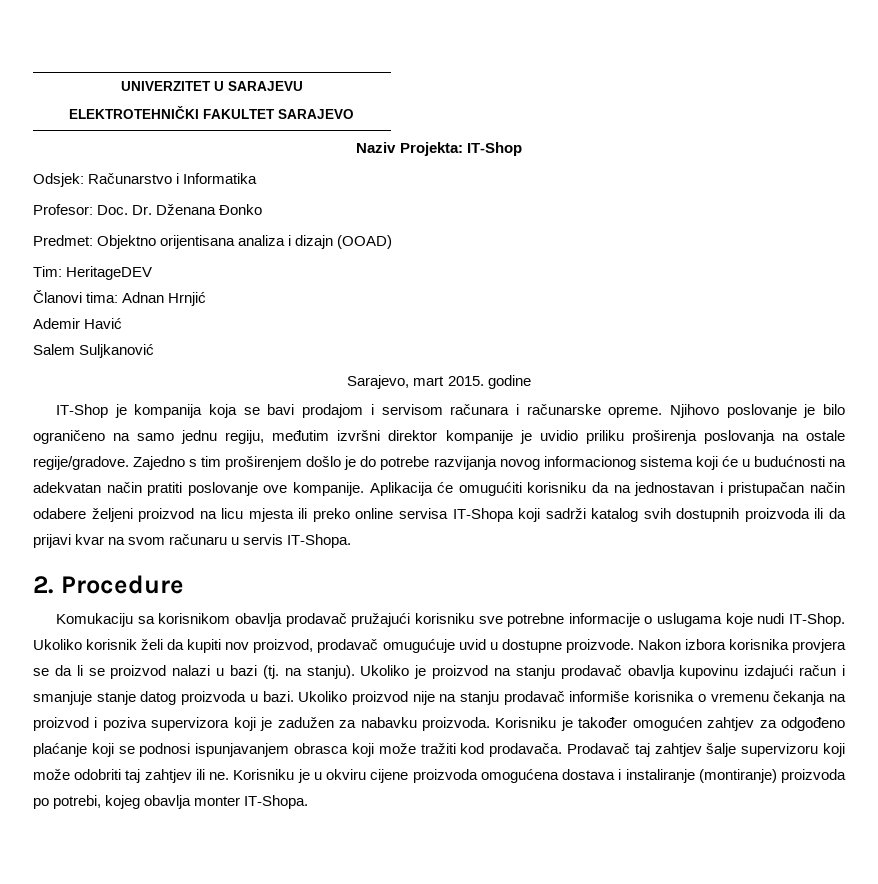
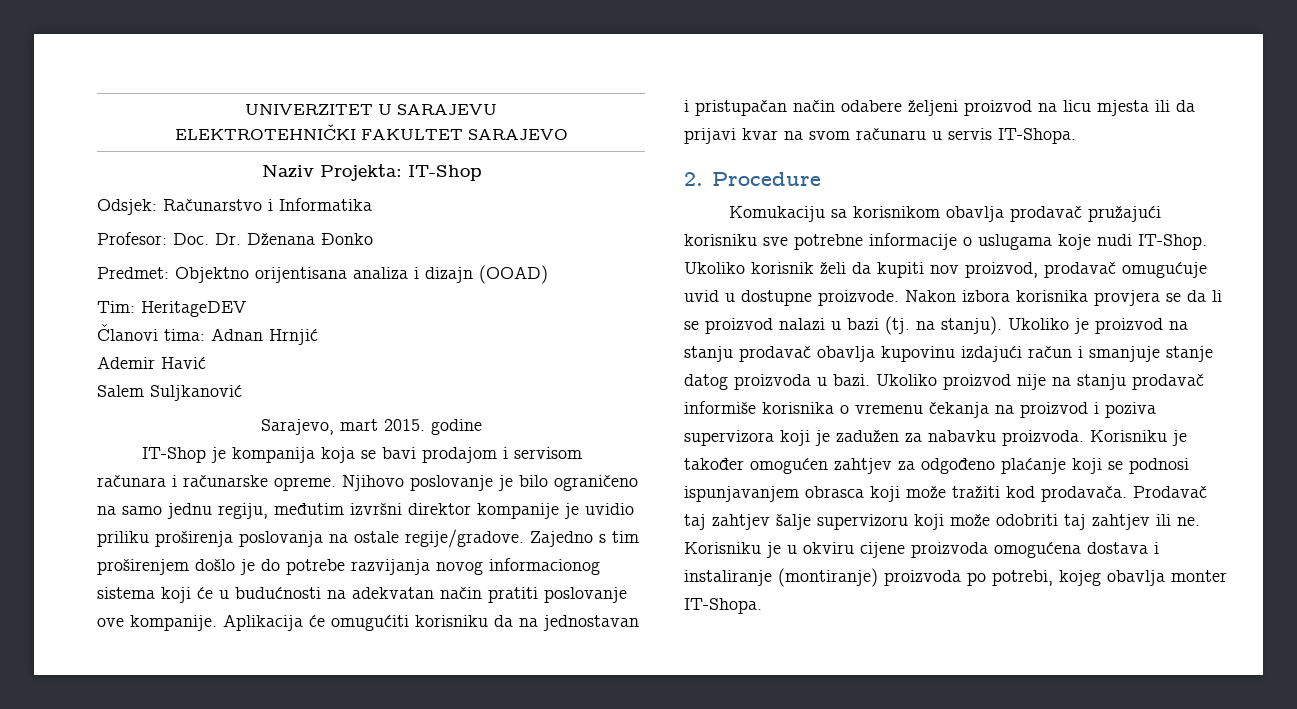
- Aplikacija će omugućiti korisniku da na jednostavan i pristupačan način odabere željeni proizvod na licu mjesta ili preko online servisa IT-Shopa koji sadrži katalog svih dostupnih proizvoda ili da prijavi kvar na svom računaru u servis IT-Shopa.
+ Aplikacija će omugućiti korisniku da na jednostavan i pristupačan način odabere željeni proizvod na licu mjesta ili da prijavi kvar na svom računaru u servis IT-Shopa.

